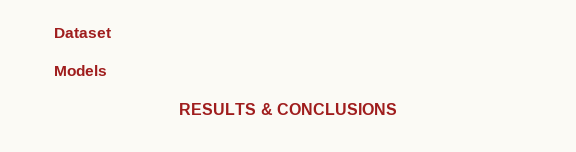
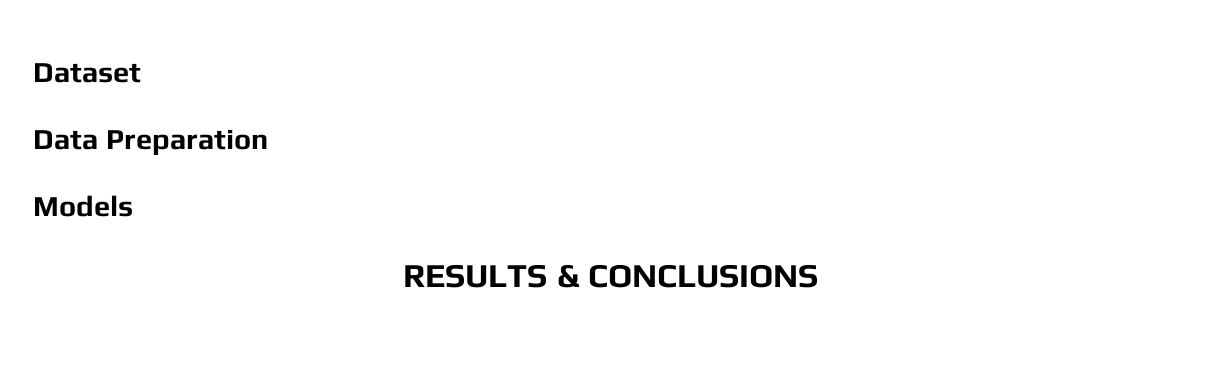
+ Data Preparation

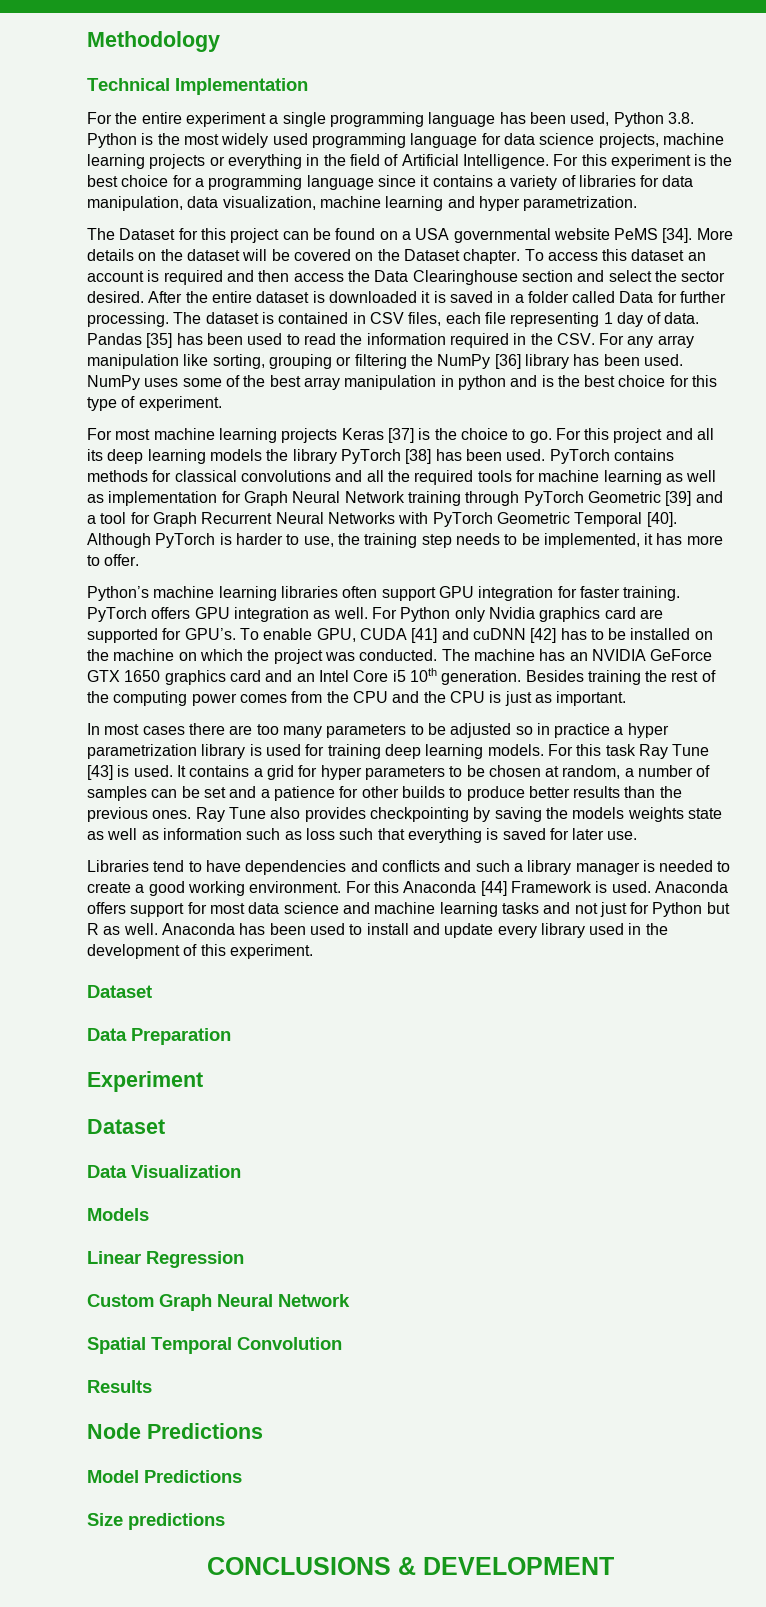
+ Methodology
+ Technical Implementation
+ For the entire experiment a single programming language has been used, Python 3.8. Python is the most widely used programming language for data science projects, machine learning projects or everything in the field of Artificial Intelligence. For this experiment is the best choice for a programming language since it contains a variety of libraries for data manipulation, data visualization, machine learning and hyper parametrization.
+ The Dataset for this project can be found on a USA governmental website PeMS [34]. More details on the dataset will be covered on the Dataset chapter. To access this dataset an account is required and then access the Data Clearinghouse section and select the sector desired. After the entire dataset is downloaded it is saved in a folder called Data for further processing. The dataset is contained in CSV files, each file representing 1 day of data. Pandas [35] has been used to read the information required in the CSV. For any array manipulation like sorting, grouping or filtering the NumPy [36] library has been used. NumPy uses some of the best array manipulation in python and is the best choice for this type of experiment.
+ For most machine learning projects Keras [37] is the choice to go. For this project and all its deep learning models the library PyTorch [38] has been used. PyTorch contains methods for classical convolutions and all the required tools for machine learning as well as implementation for Graph Neural Network training through PyTorch Geometric [39] and a tool for Graph Recurrent Neural Networks with PyTorch Geometric Temporal [40]. Although PyTorch is harder to use, the training step needs to be implemented, it has more to offer.
+ Python’s machine learning libraries often support GPU integration for faster training. PyTorch offers GPU integration as well. For Python only Nvidia graphics card are supported for GPU’s. To enable GPU, CUDA [41] and cuDNN [42] has to be installed on the machine on which the project was conducted. The machine has an NVIDIA GeForce GTX 1650 graphics card and an Intel Core i5 10th generation. Besides training the rest of the computing power comes from the CPU and the CPU is just as important.
+ In most cases there are too many parameters to be adjusted so in practice a hyper parametrization library is used for training deep learning models. For this task Ray Tune [43] is used. It contains a grid for hyper parameters to be chosen at random, a number of samples can be set and a patience for other builds to produce better results than the previous ones. Ray Tune also provides checkpointing by saving the models weights state as well as information such as loss such that everything is saved for later use.
+ Libraries tend to have dependencies and conflicts and such a library manager is needed to create a good working environment. For this Anaconda [44] Framework is used. Anaconda offers support for most data science and machine learning tasks and not just for Python but R as well. Anaconda has been used to install and update every library used in the development of this experiment.
  Dataset
  Data Preparation
+ Experiment
+ Dataset
+ Data Visualization
  Models
- RESULTS & CONCLUSIONS
+ Linear Regression
+ Custom Graph Neural Network
+ Spatial Temporal Convolution
+ Results
+ Node Predictions
+ Model Predictions
+ Size predictions
+ CONCLUSIONS & DEVELOPMENT

